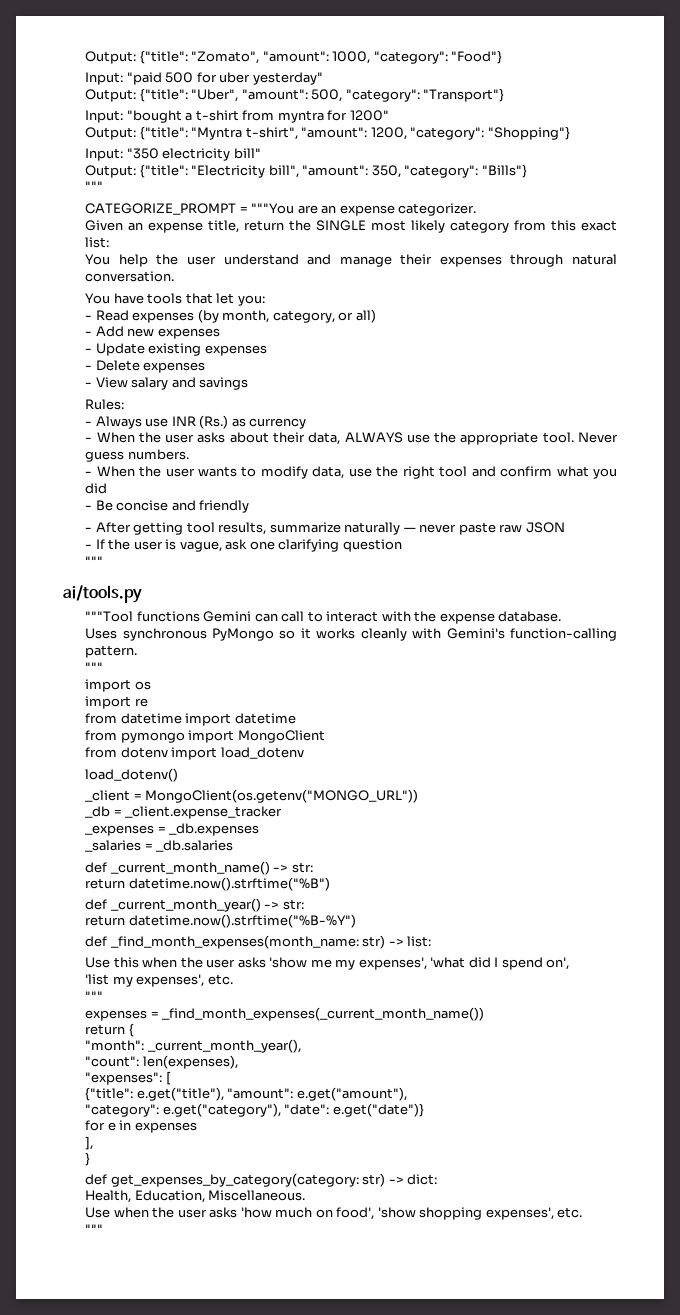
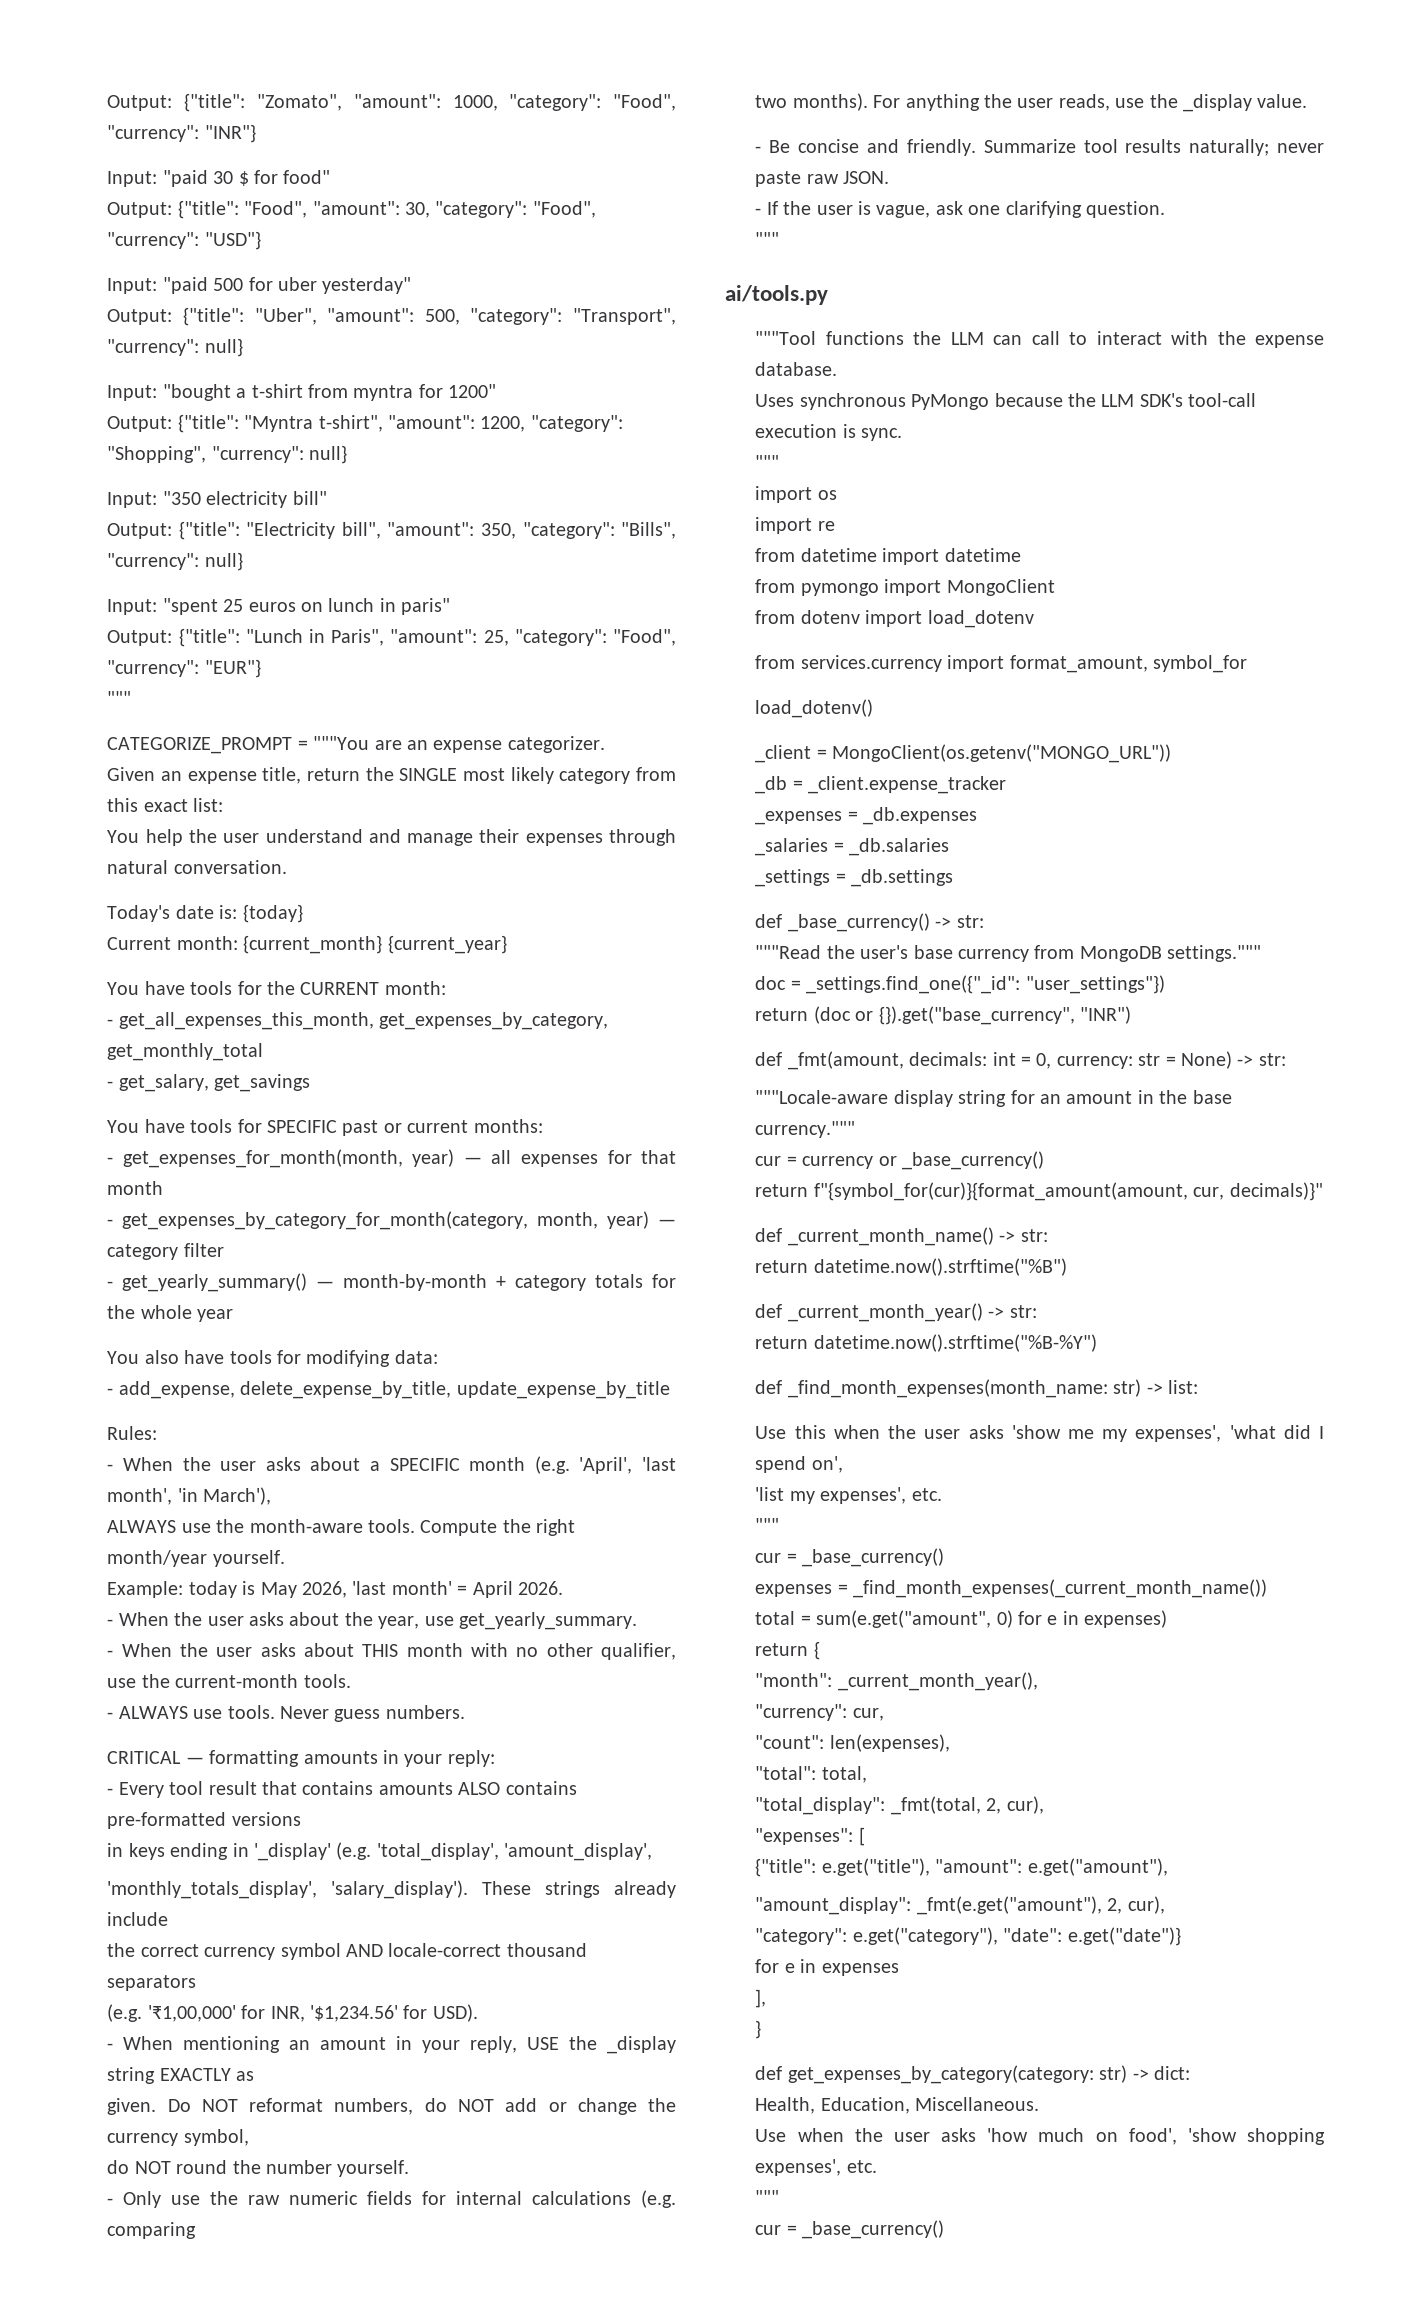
- Output: {"title": "Zomato", "amount": 1000, "category": "Food"}
+ Output: {"title": "Zomato", "amount": 1000, "category": "Food", "currency": "INR"}
+ Input: "paid 30 $ for food"
+ Output: {"title": "Food", "amount": 30, "category": "Food", "currency": "USD"}
- Output: {"title": "Uber", "amount": 500, "category": "Transport"}
+ Output: {"title": "Uber", "amount": 500, "category": "Transport", "currency": null}
- Output: {"title": "Myntra t-shirt", "amount": 1200, "category": "Shopping"}
+ Output: {"title": "Myntra t-shirt", "amount": 1200, "category": "Shopping", "currency": null}
- Output: {"title": "Electricity bill", "amount": 350, "category": "Bills"}
+ Output: {"title": "Electricity bill", "amount": 350, "category": "Bills", "currency": null}
+ Input: "spent 25 euros on lunch in paris"
+ Output: {"title": "Lunch in Paris", "amount": 25, "category": "Food", "currency": "EUR"}
- You have tools that let you:
- - Read expenses (by month, category, or all)
- - Add new expenses
- - Update existing expenses
- - Delete expenses
- - View salary and savings
+ Today's date is: {today}
+ Current month: {current_month} {current_year}
+ You have tools for the CURRENT month:
+ - get_all_expenses_this_month, get_expenses_by_category, get_monthly_total
+ - get_salary, get_savings
+ You have tools for SPECIFIC past or current months:
+ - get_expenses_for_month(month, year) — all expenses for that month
+ - get_expenses_by_category_for_month(category, month, year) — category filter
+ - get_yearly_summary() — month-by-month + category totals for the whole year
+ You also have tools for modifying data:
+ - add_expense, delete_expense_by_title, update_expense_by_title
  Rules:
- - Always use INR (Rs.) as currency
- - When the user asks about their data, ALWAYS use the appropriate tool. Never guess numbers.
- - When the user wants to modify data, use the right tool and confirm what you did
- - Be concise and friendly
- - After getting tool results, summarize naturally — never paste raw JSON
+ - When the user asks about a SPECIFIC month (e.g. 'April', 'last month', 'in March'),
+ ALWAYS use the month-aware tools. Compute the right month/year yourself.
+ Example: today is May 2026, 'last month' = April 2026.
+ - When the user asks about the year, use get_yearly_summary.
+ - When the user asks about THIS month with no other qualifier, use the current-month tools.
+ - ALWAYS use tools. Never guess numbers.
+ CRITICAL — formatting amounts in your reply:
+ - Every tool result that contains amounts ALSO contains pre-formatted versions
+ in keys ending in '_display' (e.g. 'total_display', 'amount_display',
+ 'monthly_totals_display', 'salary_display'). These strings already include
+ the correct currency symbol AND locale-correct thousand separators
+ (e.g. '₹1,00,000' for INR, '$1,234.56' for USD).
+ - When mentioning an amount in your reply, USE the _display string EXACTLY as
+ given. Do NOT reformat numbers, do NOT add or change the currency symbol,
+ do NOT round the number yourself.
+ - Only use the raw numeric fields for internal calculations (e.g. comparing
+ two months). For anything the user reads, use the _display value.
+ - Be concise and friendly. Summarize tool results naturally; never paste raw JSON.
- - If the user is vague, ask one clarifying question
+ - If the user is vague, ask one clarifying question.
- """Tool functions Gemini can call to interact with the expense database.
+ """Tool functions the LLM can call to interact with the expense database.
- Uses synchronous PyMongo so it works cleanly with Gemini's function-calling pattern.
+ Uses synchronous PyMongo because the LLM SDK's tool-call execution is sync.
+ from services.currency import format_amount, symbol_for
+ _settings = _db.settings
+ def _base_currency() -> str:
+ """Read the user's base currency from MongoDB settings."""
+ doc = _settings.find_one({"_id": "user_settings"})
+ return (doc or {}).get("base_currency", "INR")
+ def _fmt(amount, decimals: int = 0, currency: str = None) -> str:
+ """Locale-aware display string for an amount in the base currency."""
+ cur = currency or _base_currency()
+ return f"{symbol_for(cur)}{format_amount(amount, cur, decimals)}"
  'list my expenses', etc.
  """
+ cur = _base_currency()
+ total = sum(e.get("amount", 0) for e in expenses)
+ "currency": cur,
+ "total": total,
+ "total_display": _fmt(total, 2, cur),
+ "amount_display": _fmt(e.get("amount"), 2, cur),
  Use when the user asks 'how much on food', 'show shopping expenses', etc.
  """
+ cur = _base_currency()

